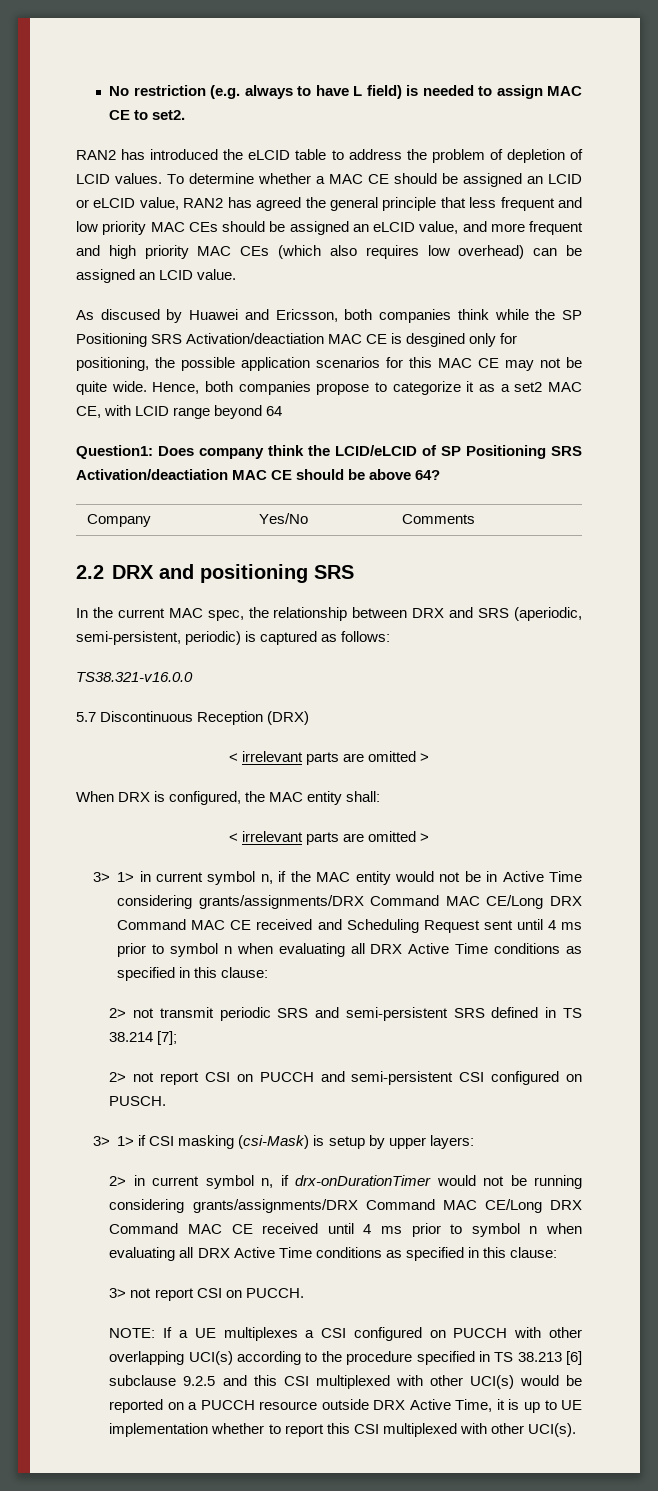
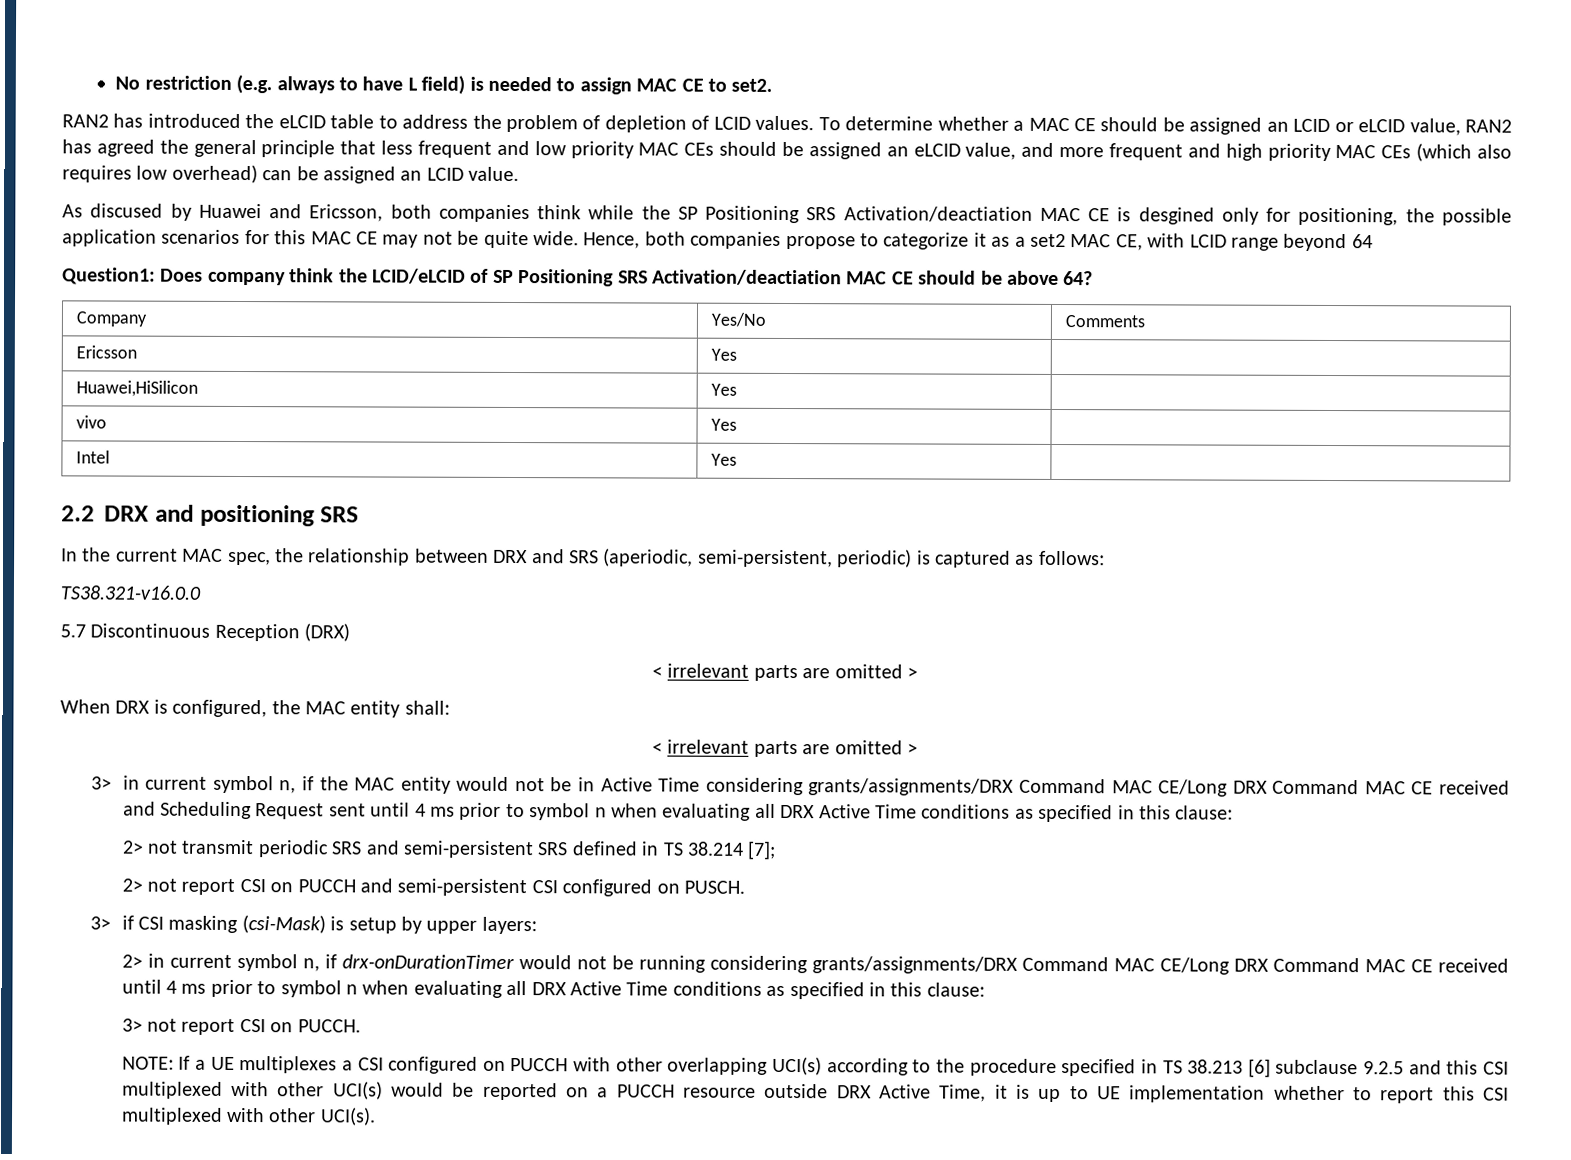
+ Ericsson | Yes |
+ Huawei,HiSilicon | Yes |
+ vivo | Yes |
+ Intel | Yes |
- 3> 1> in current symbol n, if the MAC entity would not be in Active Time considering grants/assignments/DRX Command MAC CE/Long DRX Command MAC CE received and Scheduling Request sent until 4 ms prior to symbol n when evaluating all DRX Active Time conditions as specified in this clause:
+ 3> in current symbol n, if the MAC entity would not be in Active Time considering grants/assignments/DRX Command MAC CE/Long DRX Command MAC CE received and Scheduling Request sent until 4 ms prior to symbol n when evaluating all DRX Active Time conditions as specified in this clause:
- 3> 1> if CSI masking (csi-Mask) is setup by upper layers:
+ 3> if CSI masking (csi-Mask) is setup by upper layers:

